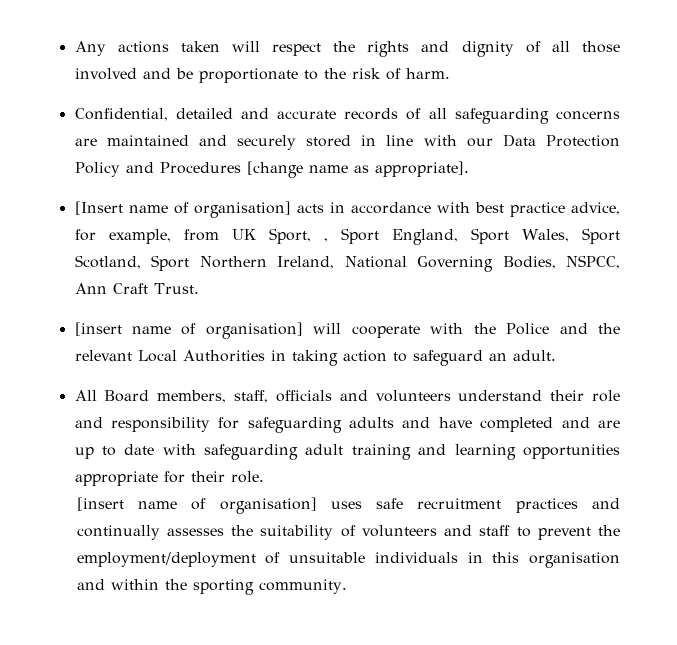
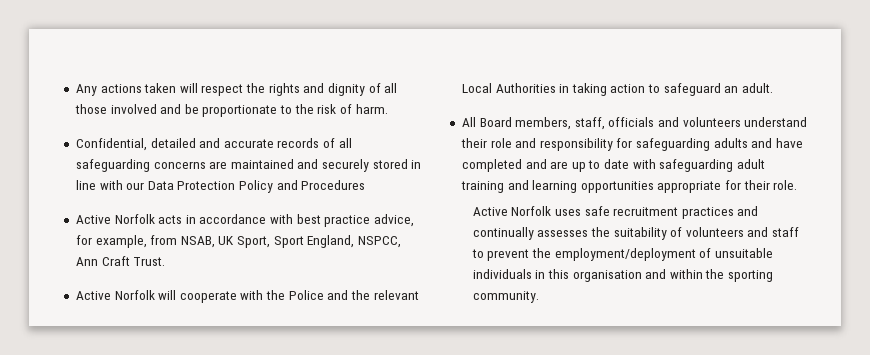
- Confidential, detailed and accurate records of all safeguarding concerns are maintained and securely stored in line with our Data Protection Policy and Procedures [change name as appropriate].
- [Insert name of organisation] acts in accordance with best practice advice, for example, from UK Sport, , Sport England, Sport Wales, Sport Scotland, Sport Northern Ireland, National Governing Bodies, NSPCC, Ann Craft Trust.
+ Confidential, detailed and accurate records of all safeguarding concerns are maintained and securely stored in line with our Data Protection Policy and Procedures
+ Active Norfolk acts in accordance with best practice advice, for example, from NSAB, UK Sport, Sport England, NSPCC, Ann Craft Trust.
- [insert name of organisation] will cooperate with the Police and the relevant Local Authorities in taking action to safeguard an adult.
+ Active Norfolk will cooperate with the Police and the relevant Local Authorities in taking action to safeguard an adult.
- [insert name of organisation] uses safe recruitment practices and continually assesses the suitability of volunteers and staff to prevent the employment/deployment of unsuitable individuals in this organisation and within the sporting community.
+ Active Norfolk uses safe recruitment practices and continually assesses the suitability of volunteers and staff to prevent the employment/deployment of unsuitable individuals in this organisation and within the sporting community.

